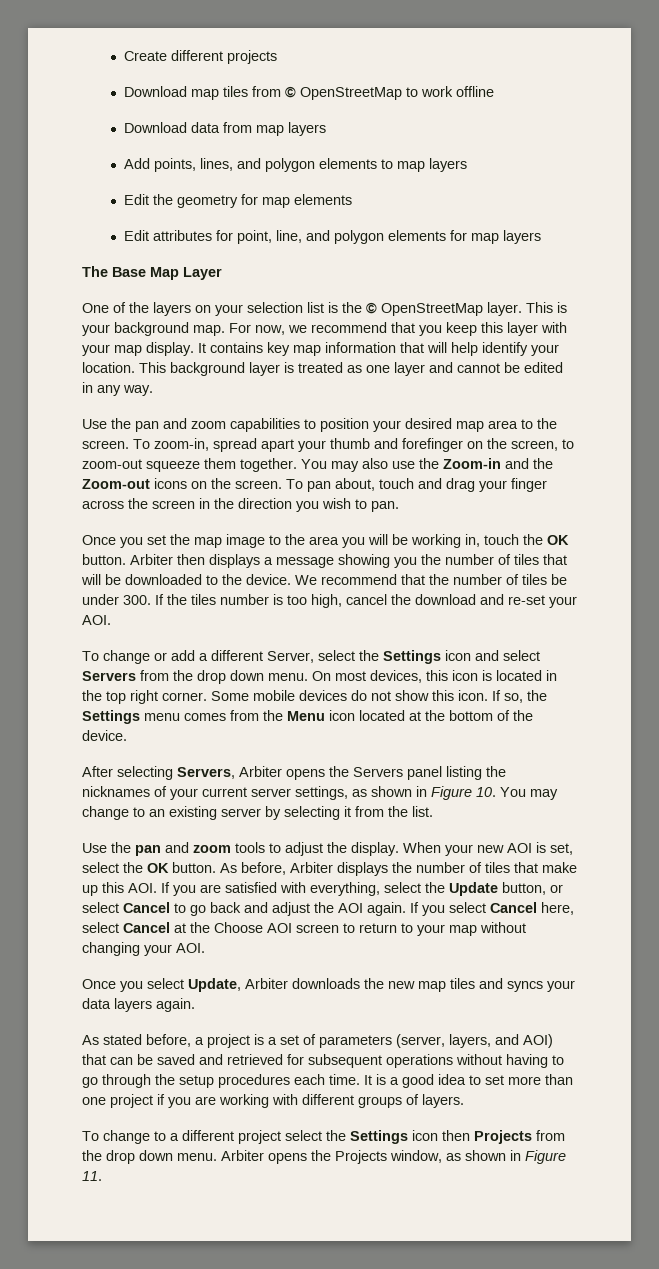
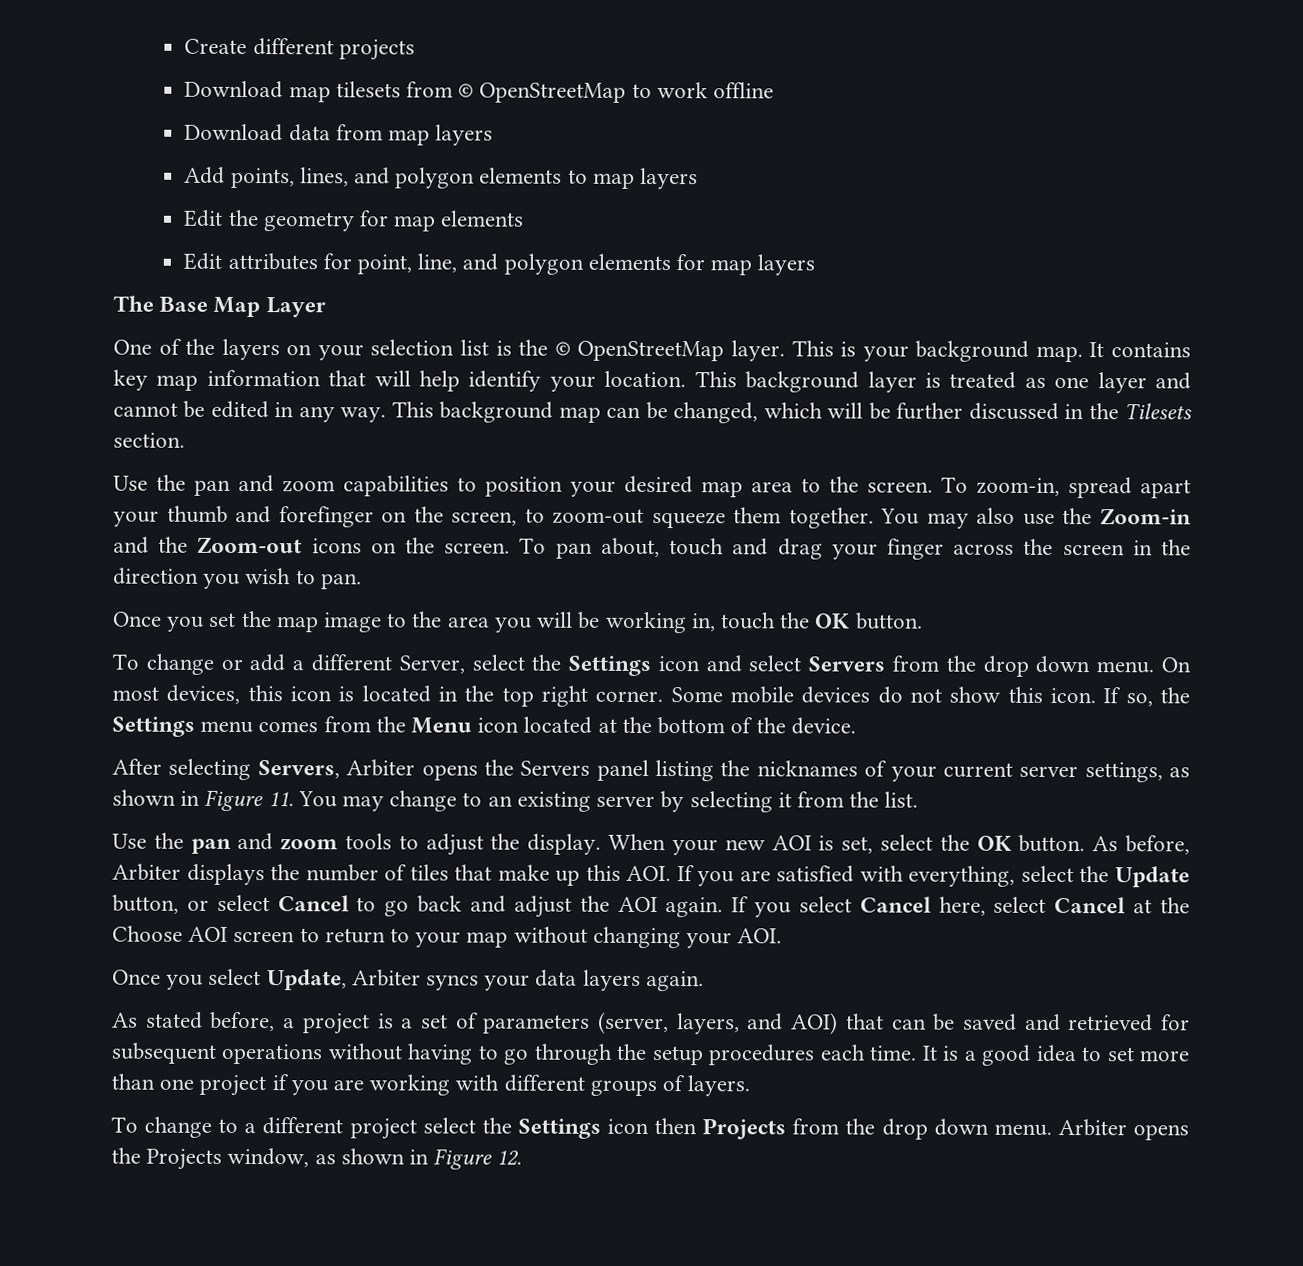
- Download map tiles from © OpenStreetMap to work offline
+ Download map tilesets from © OpenStreetMap to work offline
- For now, we recommend that you keep this layer with your map display.
+ This background map can be changed, which will be further discussed in the Tilesets section.
- Arbiter then displays a message showing you the number of tiles that will be downloaded to the device. We recommend that the number of tiles be under 300. If the tiles number is too high, cancel the download and re-set your AOI.
- After selecting Servers, Arbiter opens the Servers panel listing the nicknames of your current server settings, as shown in Figure 10. You may change to an existing server by selecting it from the list.
+ After selecting Servers, Arbiter opens the Servers panel listing the nicknames of your current server settings, as shown in Figure 11. You may change to an existing server by selecting it from the list.
- Once you select Update, Arbiter downloads the new map tiles and syncs your data layers again.
+ Once you select Update, Arbiter syncs your data layers again.
- Arbiter opens the Projects window, as shown in Figure 11.
+ Arbiter opens the Projects window, as shown in Figure 12.

